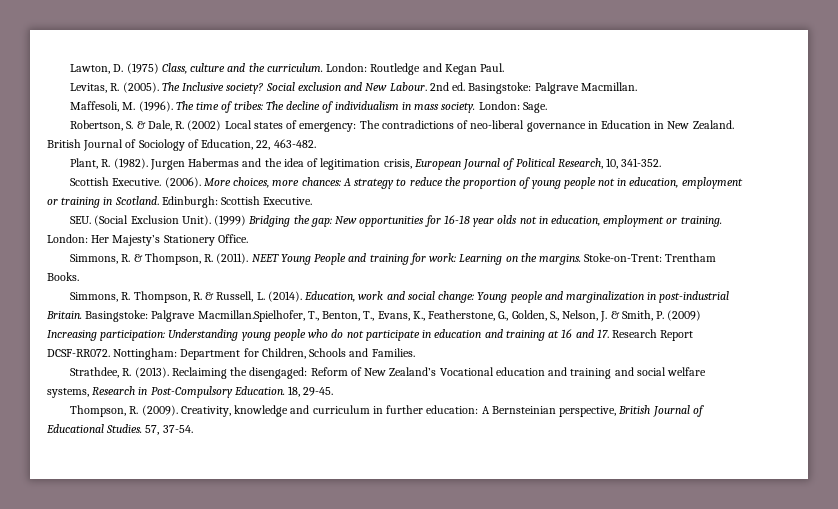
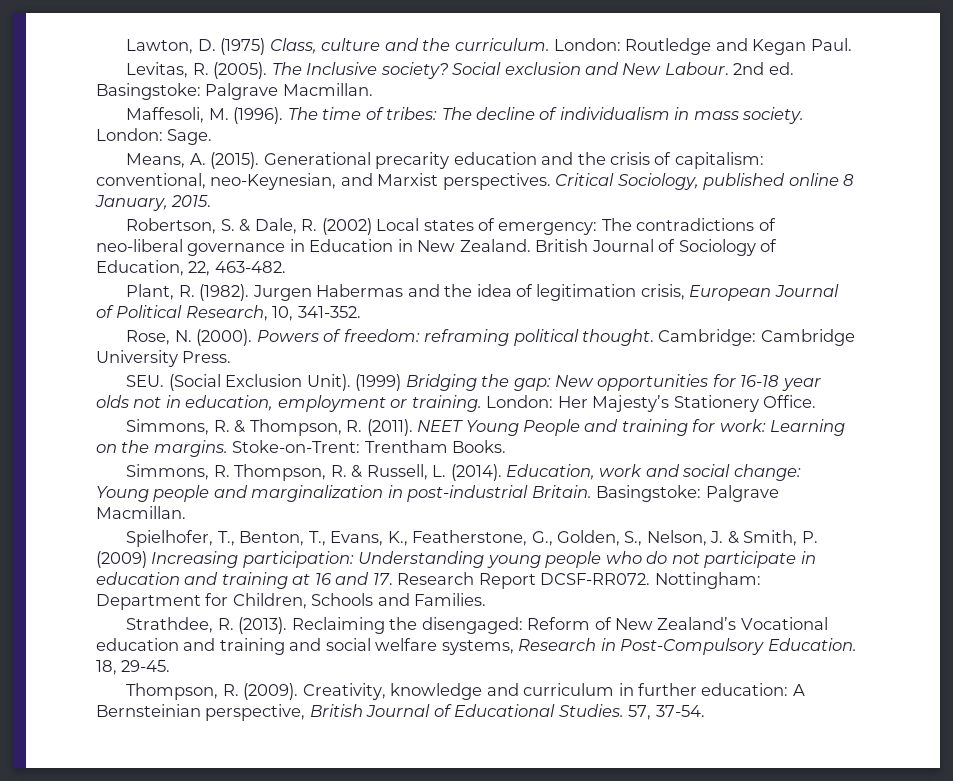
+ Means, A. (2015). Generational precarity education and the crisis of capitalism: conventional, neo-Keynesian, and Marxist perspectives. Critical Sociology, published online 8 January, 2015.
- Scottish Executive. (2006). More choices, more chances: A strategy to reduce the proportion of young people not in education, employment or training in Scotland. Edinburgh: Scottish Executive.
+ Rose, N. (2000). Powers of freedom: reframing political thought. Cambridge: Cambridge University Press.
- Education, work and social change: Young people and marginalization in post-industrial Britain. Basingstoke: Palgrave Macmillan.Spielhofer, T., Benton, T., Evans, K., Featherstone, G., Golden, S., Nelson, J. & Smith, P. (2009) Increasing participation: Understanding young people who do not participate in education and training at 16 and 17. Research Report DCSF-RR072.
+ Education, work and social change: Young people and marginalization in post-industrial Britain. Basingstoke: Palgrave Macmillan.
+ Spielhofer, T., Benton, T., Evans, K., Featherstone, G., Golden, S., Nelson, J. & Smith, P. (2009) Increasing participation: Understanding young people who do not participate in education and training at 16 and 17. Research Report DCSF-RR072.

